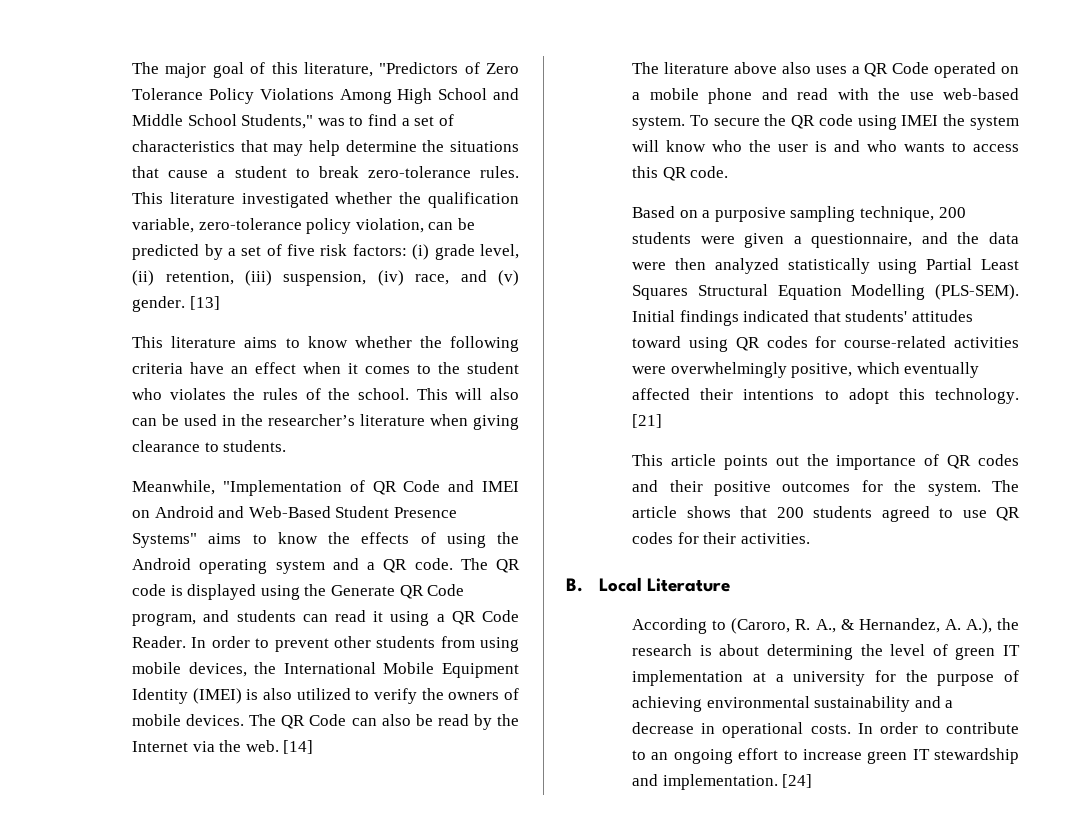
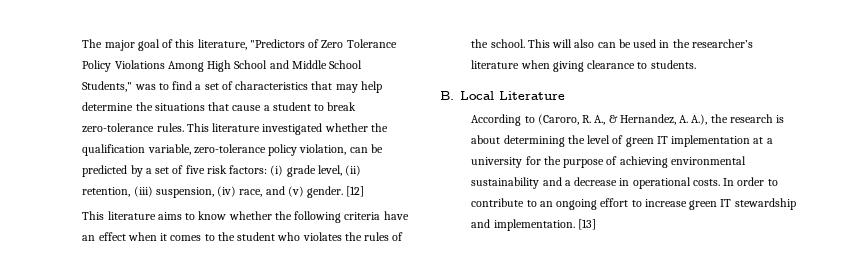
- [13]
+ [12]
- Meanwhile, "Implementation of QR Code and IMEI on Android and Web-Based Student Presence Systems" aims to know the effects of using the Android operating system and a QR code. The QR code is displayed using the Generate QR Code program, and students can read it using a QR Code Reader. In order to prevent other students from using mobile devices, the International Mobile Equipment Identity (IMEI) is also utilized to verify the owners of mobile devices. The QR Code can also be read by the Internet via the web. [14]
- The literature above also uses a QR Code operated on a mobile phone and read with the use web-based system. To secure the QR code using IMEI the system will know who the user is and who wants to access this QR code.
- Based on a purposive sampling technique, 200 students were given a questionnaire, and the data were then analyzed statistically using Partial Least Squares Structural Equation Modelling (PLS-SEM). Initial findings indicated that students' attitudes toward using QR codes for course-related activities were overwhelmingly positive, which eventually affected their intentions to adopt this technology. [21]
- This article points out the importance of QR codes and their positive outcomes for the system. The article shows that 200 students agreed to use QR codes for their activities.
- [24]
+ [13]

